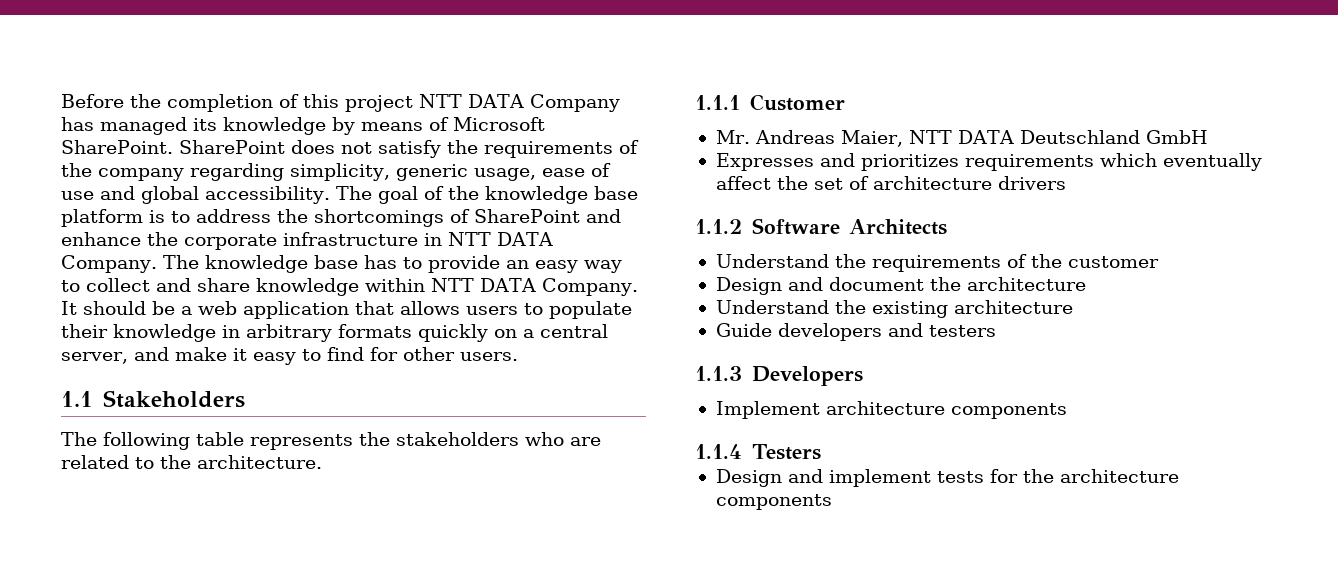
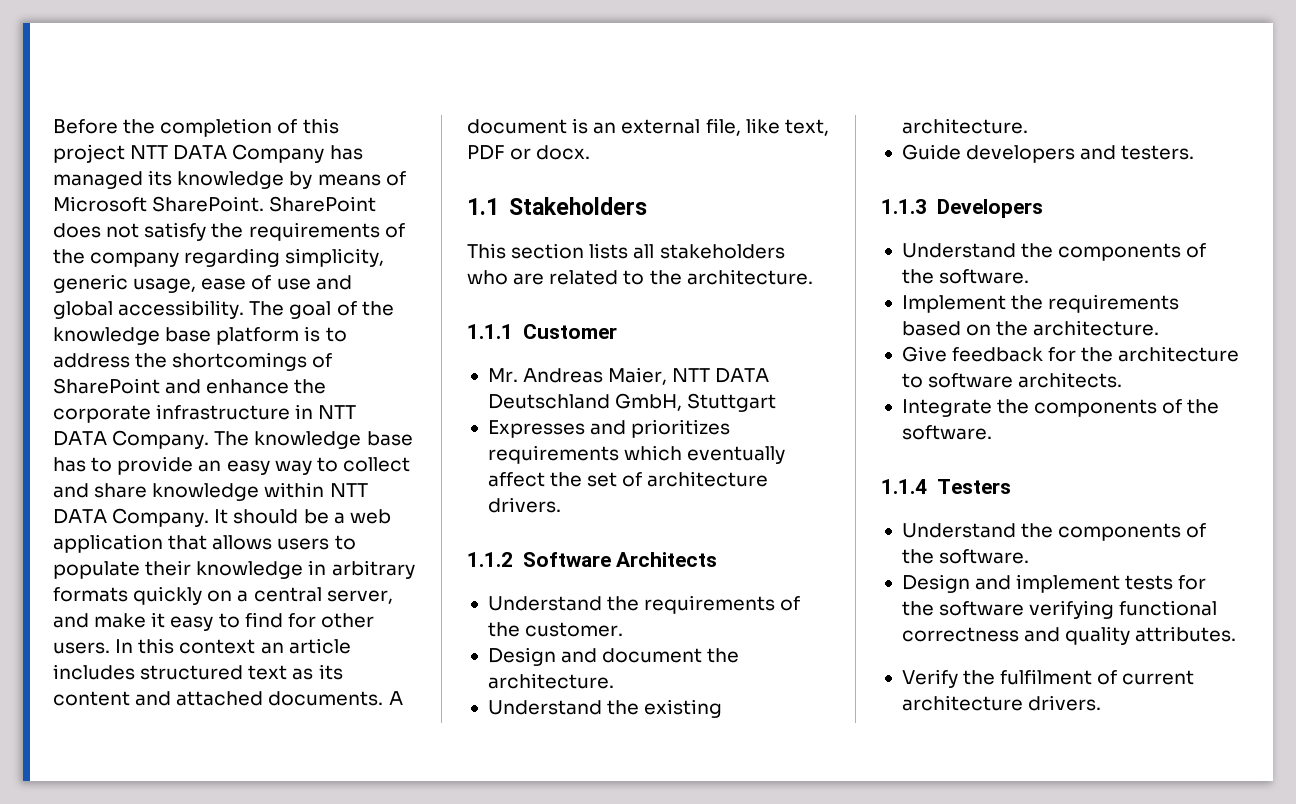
- It should be a web application that allows users to populate their knowledge in arbitrary formats quickly on a central server, and make it easy to find for other users.
+ It should be a web application that allows users to populate their knowledge in arbitrary formats quickly on a central server, and make it easy to find for other users. In this context an article includes structured text as its content and attached documents. A document is an external file, like text, PDF or docx.
  1.1 Stakeholders
- The following table represents the stakeholders who are related to the architecture.
+ This section lists all stakeholders who are related to the architecture.
- Mr. Andreas Maier, NTT DATA Deutschland GmbH
+ Mr. Andreas Maier, NTT DATA Deutschland GmbH, Stuttgart
- Expresses and prioritizes requirements which eventually affect the set of architecture drivers
+ Expresses and prioritizes requirements which eventually affect the set of architecture drivers.
- Understand the requirements of the customer
+ Understand the requirements of the customer.
- Design and document the architecture
+ Design and document the architecture.
- Understand the existing architecture
+ Understand the existing architecture.
- Guide developers and testers
+ Guide developers and testers.
  1.1.3 Developers
- Implement architecture components
+ Understand the components of the software.
+ Implement the requirements based on the architecture.
+ Give feedback for the architecture to software architects.
+ Integrate the components of the software.
  1.1.4 Testers
+ Understand the components of the software.
- Design and implement tests for the architecture components
+ Design and implement tests for the software verifying functional correctness and quality attributes.
+ Verify the fulfilment of current architecture drivers.

